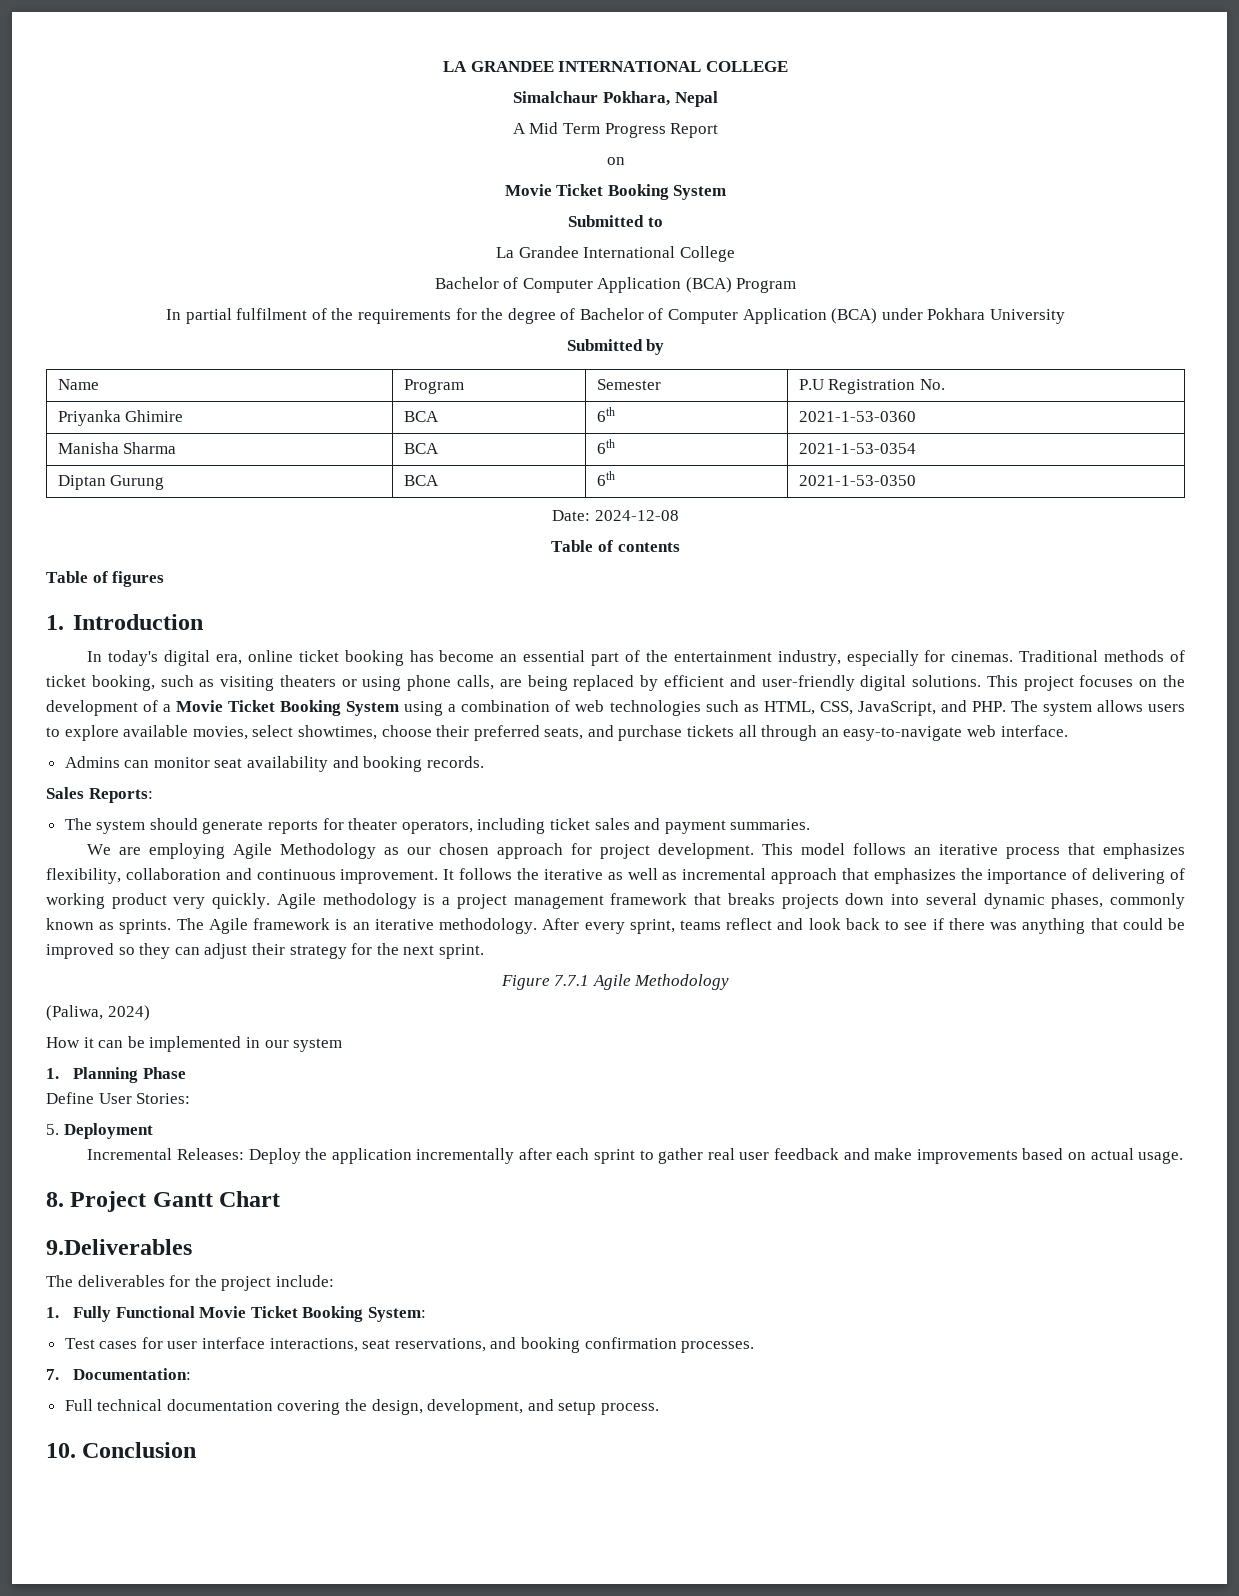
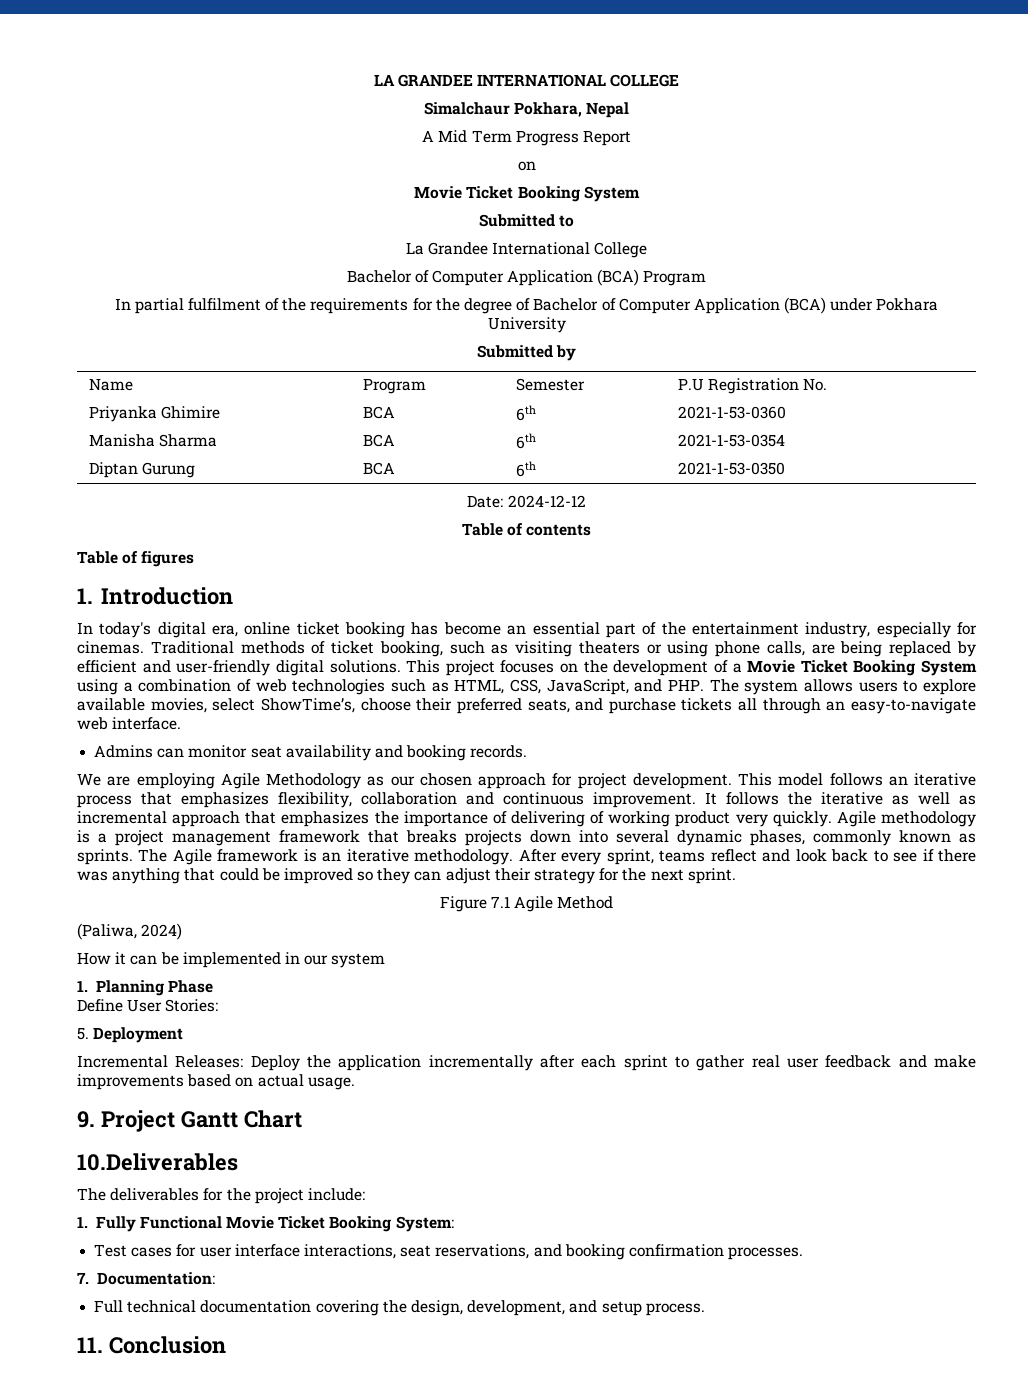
- Date: 2024-12-08
+ Date: 2024-12-12
- This project focuses on the development of a Movie Ticket Booking System using a combination of web technologies such as HTML, CSS, JavaScript, and PHP. The system allows users to explore available movies, select showtimes, choose their preferred seats, and purchase tickets all through an easy-to-navigate web interface.
+ This project focuses on the development of a Movie Ticket Booking System using a combination of web technologies such as HTML, CSS, JavaScript, and PHP. The system allows users to explore available movies, select ShowTime’s, choose their preferred seats, and purchase tickets all through an easy-to-navigate web interface.
- Sales Reports:
- The system should generate reports for theater operators, including ticket sales and payment summaries.
- Figure 7.7.1 Agile Methodology
+ Figure 7.1 Agile Method
- 8. Project Gantt Chart
+ 9. Project Gantt Chart
- 9.Deliverables
+ 10.Deliverables
- 10. Conclusion
+ 11. Conclusion

